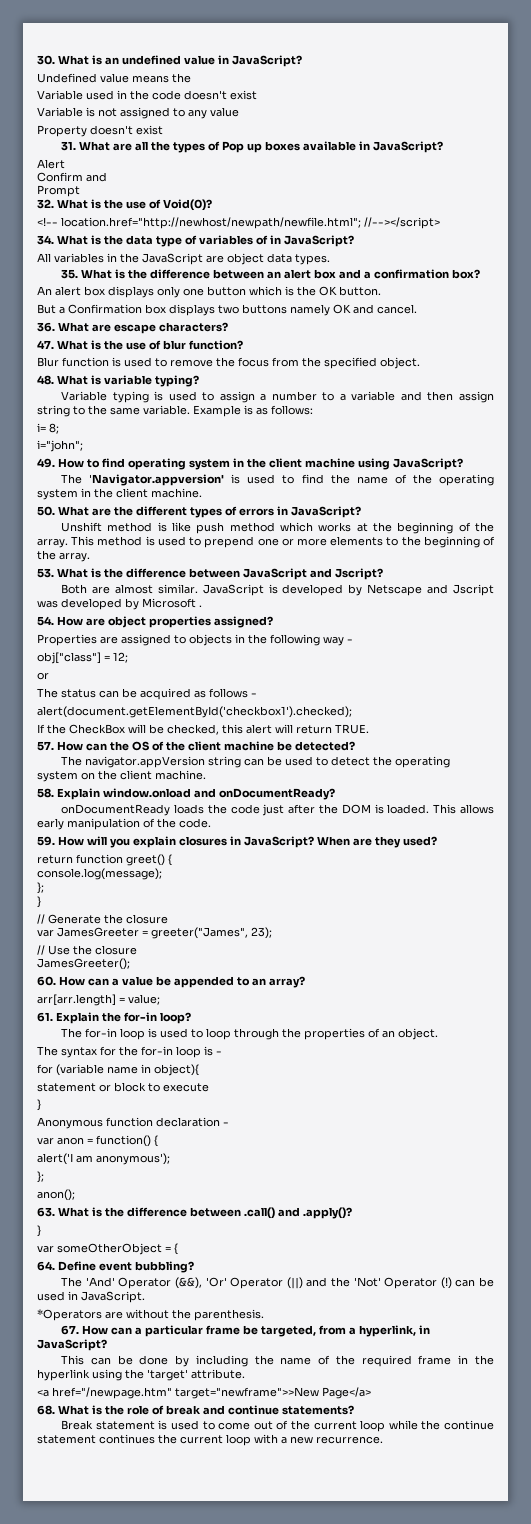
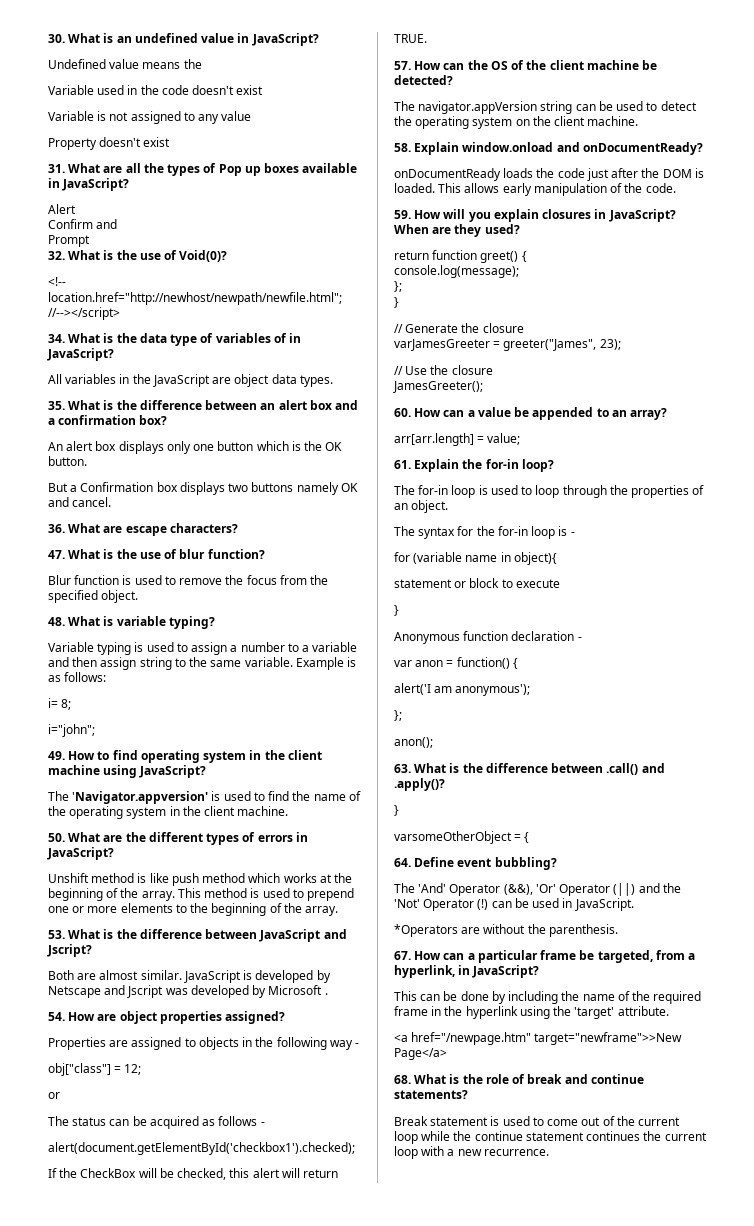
- var JamesGreeter = greeter("James", 23);
+ varJamesGreeter = greeter("James", 23);
- var someOtherObject = {
+ varsomeOtherObject = {

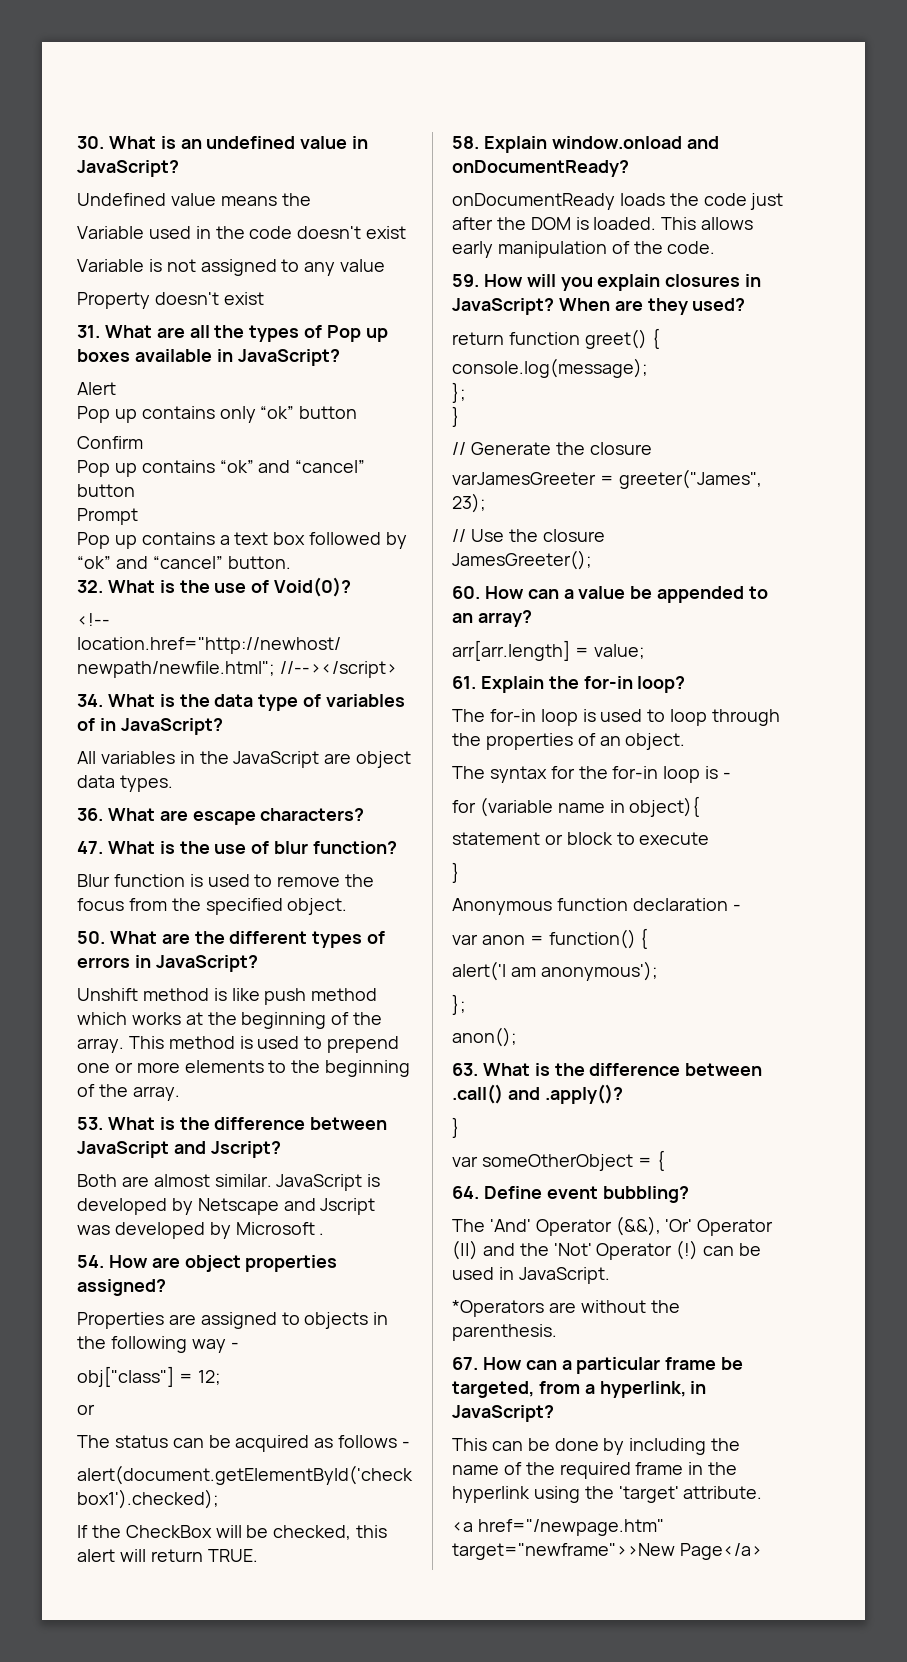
- Confirm and
+ Pop up contains only “ok” button
+ Confirm
+ Pop up contains “ok” and “cancel” button
+ Pop up contains a text box followed by “ok” and “cancel” button.
- 35. What is the difference between an alert box and a confirmation box?
- An alert box displays only one button which is the OK button.
- But a Confirmation box displays two buttons namely OK and cancel.
- 48. What is variable typing?
- Variable typing is used to assign a number to a variable and then assign string to the same variable. Example is as follows:
- i= 8;
- i="john";
- 49. How to find operating system in the client machine using JavaScript?
- The 'Navigator.appversion' is used to find the name of the operating system in the client machine.
- 57. How can the OS of the client machine be detected?
- The navigator.appVersion string can be used to detect the operating system on the client machine.
- varsomeOtherObject = {
+ var someOtherObject = {
- 68. What is the role of break and continue statements?
- Break statement is used to come out of the current loop while the continue statement continues the current loop with a new recurrence.

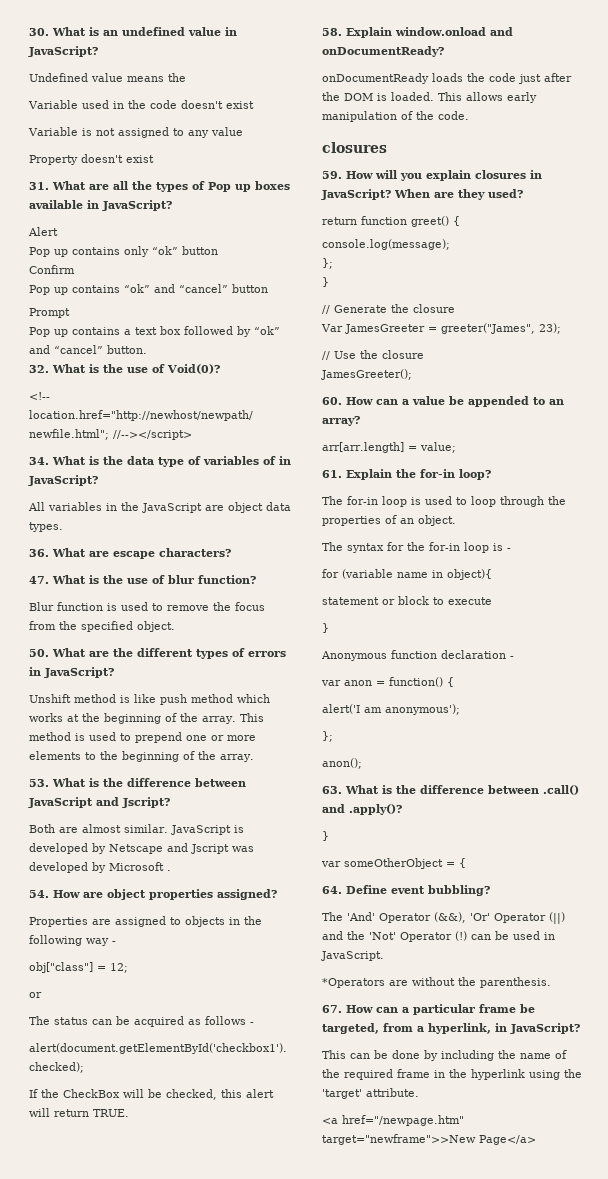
  This allows early manipulation of the code.
+ closures
- varJamesGreeter = greeter("James", 23);
+ Var JamesGreeter = greeter("James", 23);

